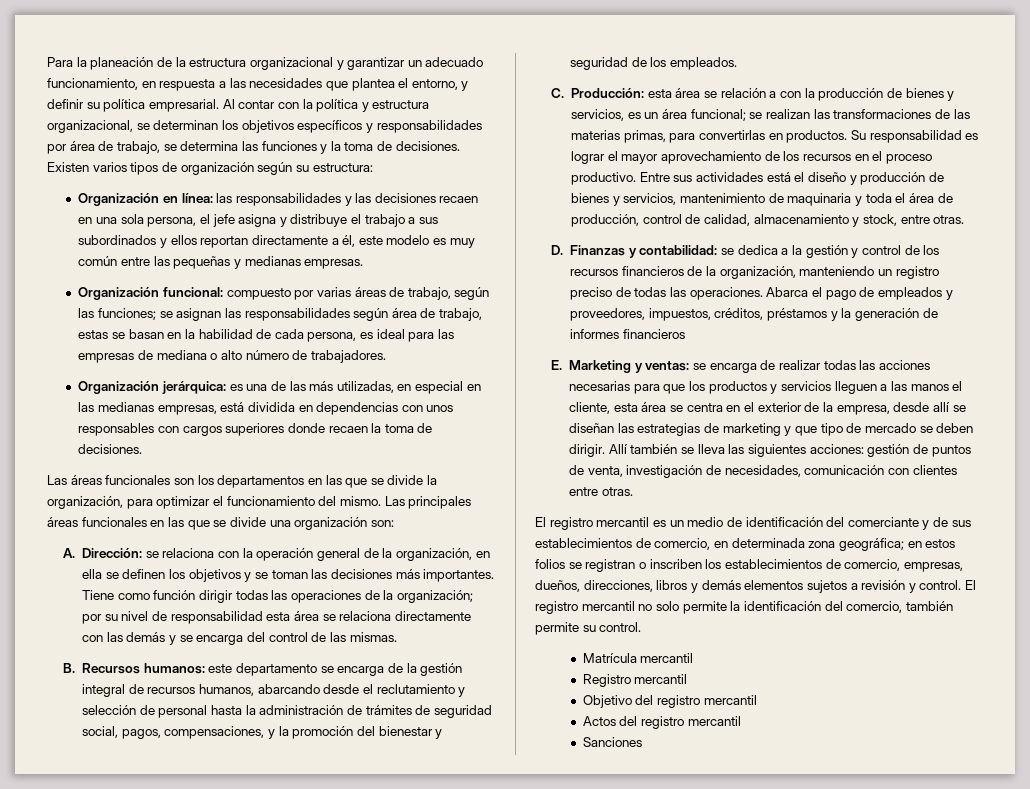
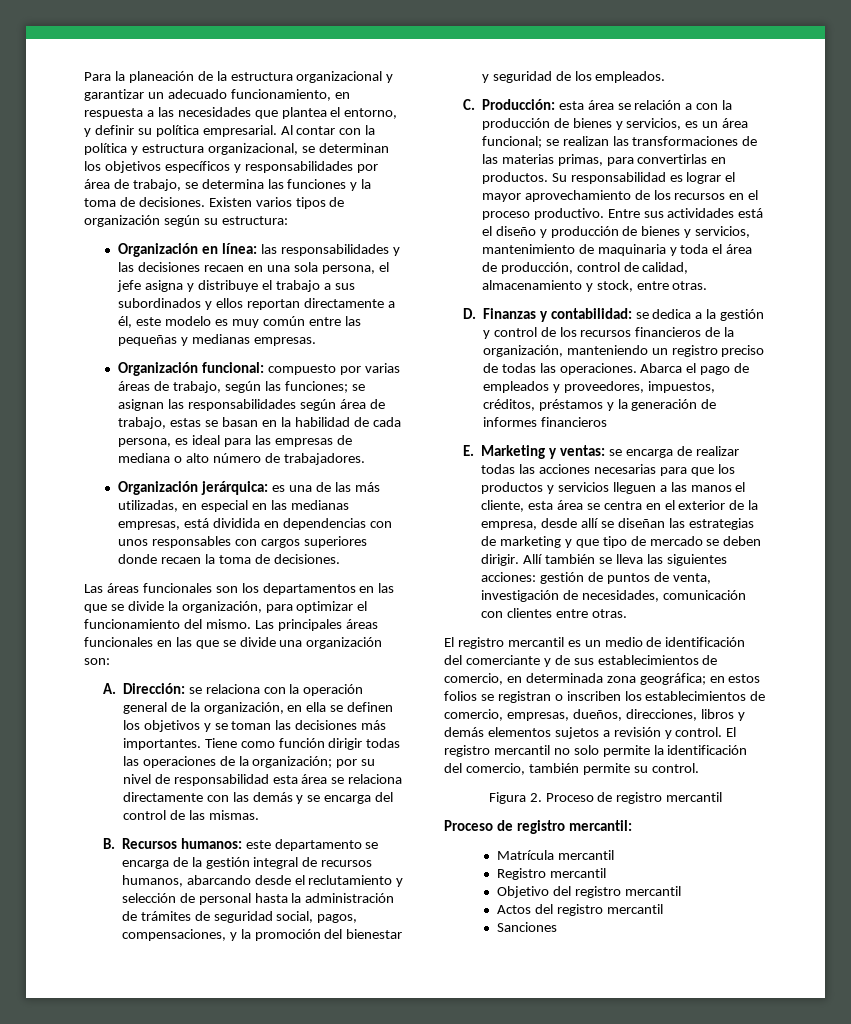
+ Figura 2. Proceso de registro mercantil
+ Proceso de registro mercantil:

